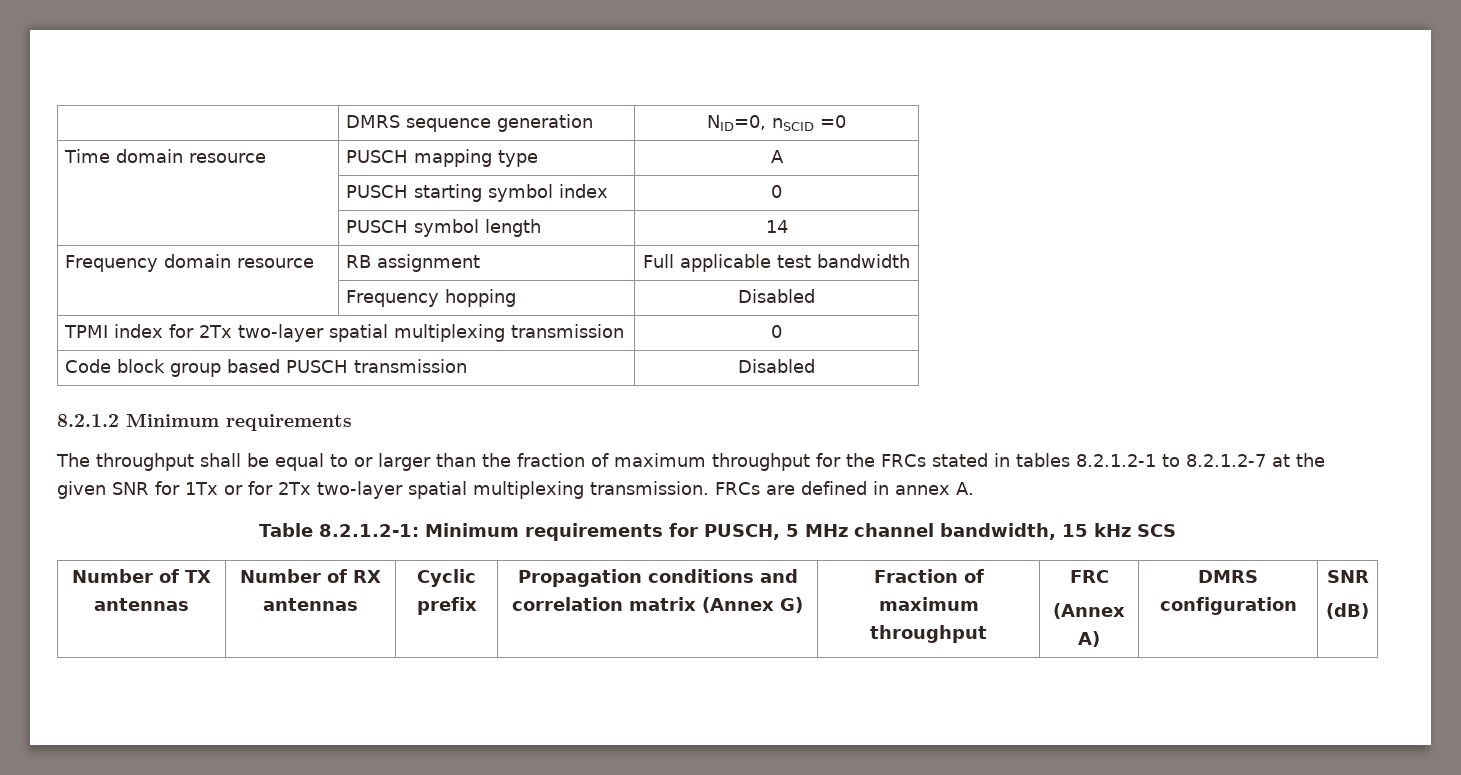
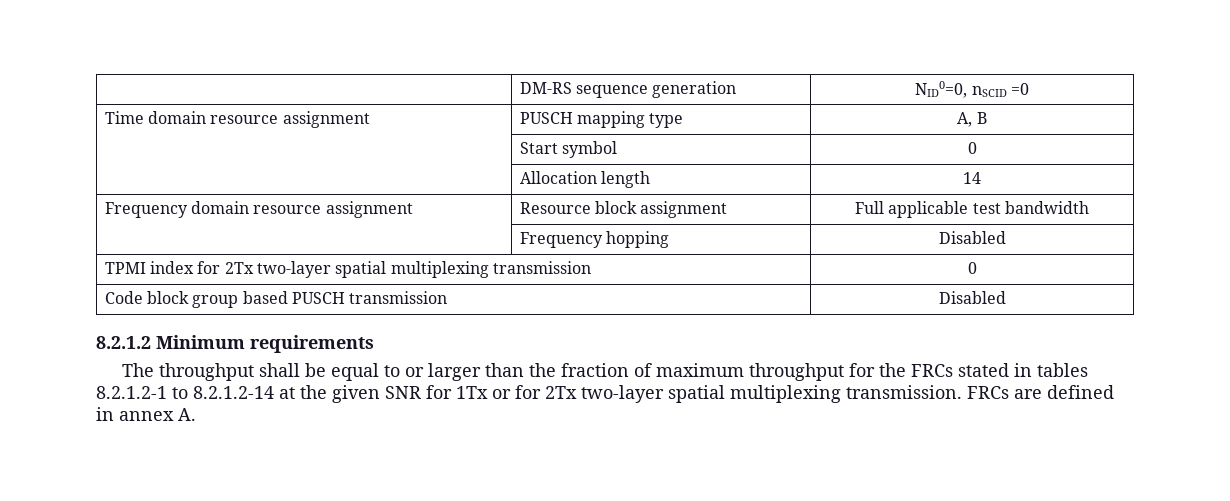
- | DMRS sequence generation | NID=0, nSCID =0
+ | DM-RS sequence generation | NID0=0, nSCID =0
- Time domain resource | PUSCH mapping type | A
- | PUSCH starting symbol index | 0
+ Time domain resource assignment | PUSCH mapping type | A, B
+ | Start symbol | 0
- | PUSCH symbol length | 14
+ | Allocation length | 14
- Frequency domain resource | RB assignment | Full applicable test bandwidth
+ Frequency domain resource assignment | Resource block assignment | Full applicable test bandwidth
- The throughput shall be equal to or larger than the fraction of maximum throughput for the FRCs stated in tables 8.2.1.2-1 to 8.2.1.2-7 at the given SNR for 1Tx or for 2Tx two-layer spatial multiplexing transmission.
+ The throughput shall be equal to or larger than the fraction of maximum throughput for the FRCs stated in tables 8.2.1.2-1 to 8.2.1.2-14 at the given SNR for 1Tx or for 2Tx two-layer spatial multiplexing transmission.
- Table 8.2.1.2-1: Minimum requirements for PUSCH, 5 MHz channel bandwidth, 15 kHz SCS
- Number of TX antennas | Number of RX antennas | Cyclic prefix | Propagation conditions and correlation matrix (Annex G) | Fraction of maximum throughput | FRC
- (Annex A) | DMRS configuration | SNR
- (dB)

